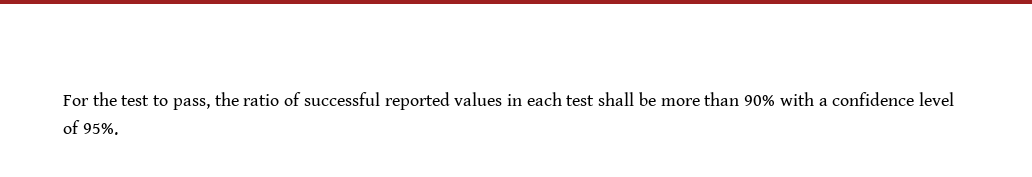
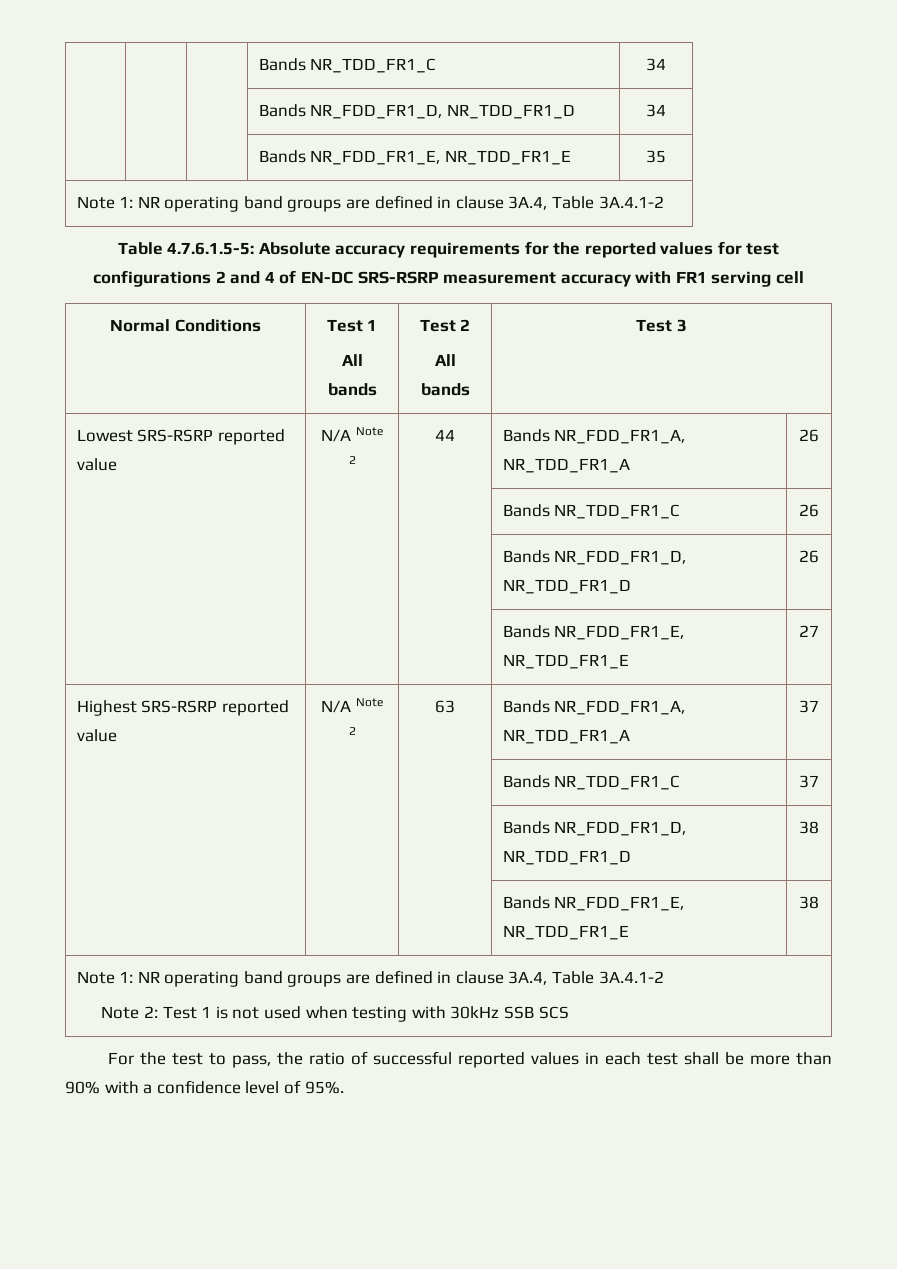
+ | | | Bands NR_TDD_FR1_C | 34
+ | | | Bands NR_FDD_FR1_D, NR_TDD_FR1_D | 34
+ | | | Bands NR_FDD_FR1_E, NR_TDD_FR1_E | 35
+ Note 1: NR operating band groups are defined in clause 3A.4, Table 3A.4.1-2
+ Table 4.7.6.1.5-5: Absolute accuracy requirements for the reported values for test configurations 2 and 4 of EN-DC SRS-RSRP measurement accuracy with FR1 serving cell
+ Normal Conditions | Test 1
+ All bands | Test 2
+ All bands | Test 3
+ Lowest SRS-RSRP reported value | N/A Note 2 | 44 | Bands NR_FDD_FR1_A, NR_TDD_FR1_A | 26
+ | | | Bands NR_TDD_FR1_C | 26
+ | | | Bands NR_FDD_FR1_D, NR_TDD_FR1_D | 26
+ | | | Bands NR_FDD_FR1_E, NR_TDD_FR1_E | 27
+ Highest SRS-RSRP reported value | N/A Note 2 | 63 | Bands NR_FDD_FR1_A, NR_TDD_FR1_A | 37
+ | | | Bands NR_TDD_FR1_C | 37
+ | | | Bands NR_FDD_FR1_D, NR_TDD_FR1_D | 38
+ | | | Bands NR_FDD_FR1_E, NR_TDD_FR1_E | 38
+ Note 1: NR operating band groups are defined in clause 3A.4, Table 3A.4.1-2
+ Note 2: Test 1 is not used when testing with 30kHz SSB SCS

